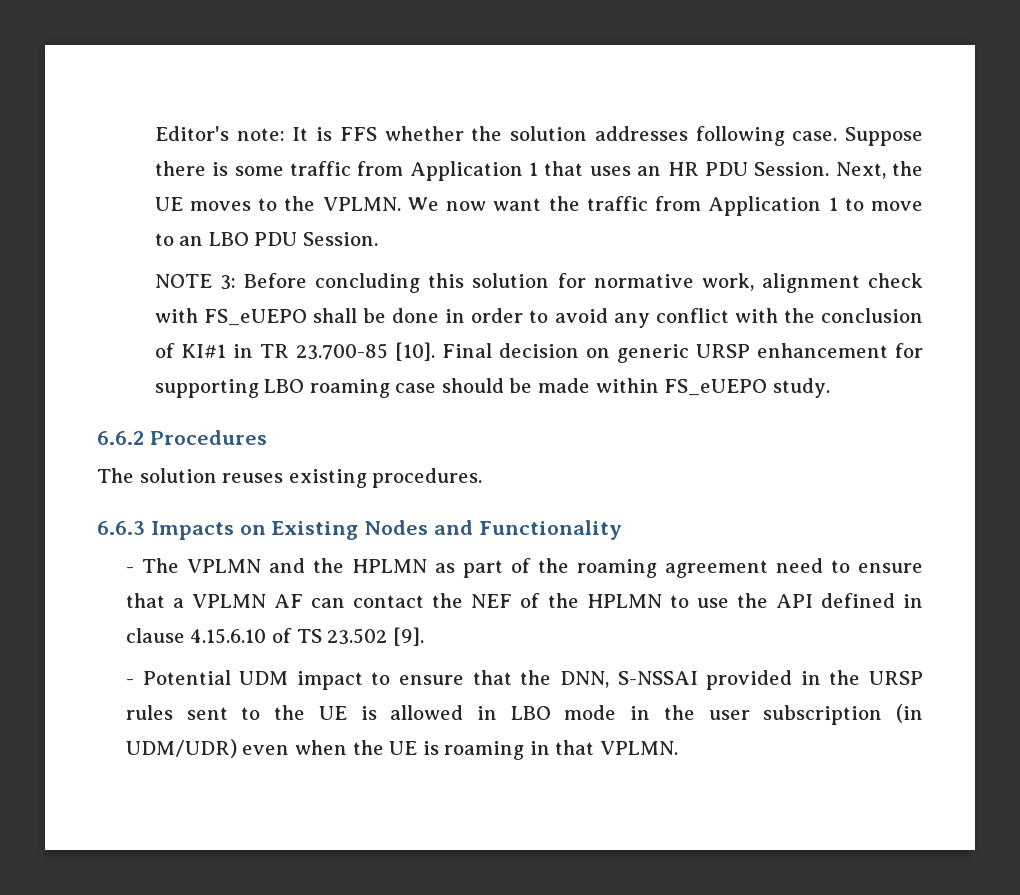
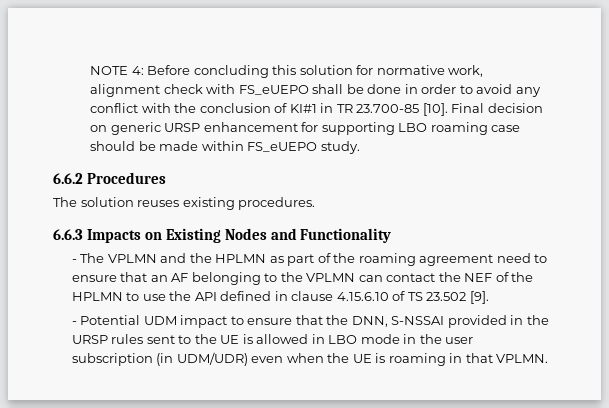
- Editor's note: It is FFS whether the solution addresses following case. Suppose there is some traffic from Application 1 that uses an HR PDU Session. Next, the UE moves to the VPLMN. We now want the traffic from Application 1 to move to an LBO PDU Session.
- NOTE 3: Before concluding this solution for normative work, alignment check with FS_eUEPO shall be done in order to avoid any conflict with the conclusion of KI#1 in TR 23.700-85 [10].
+ NOTE 4: Before concluding this solution for normative work, alignment check with FS_eUEPO shall be done in order to avoid any conflict with the conclusion of KI#1 in TR 23.700-85 [10].
- - The VPLMN and the HPLMN as part of the roaming agreement need to ensure that a VPLMN AF can contact the NEF of the HPLMN to use the API defined in clause 4.15.6.10 of TS 23.502 [9].
+ - The VPLMN and the HPLMN as part of the roaming agreement need to ensure that an AF belonging to the VPLMN can contact the NEF of the HPLMN to use the API defined in clause 4.15.6.10 of TS 23.502 [9].

